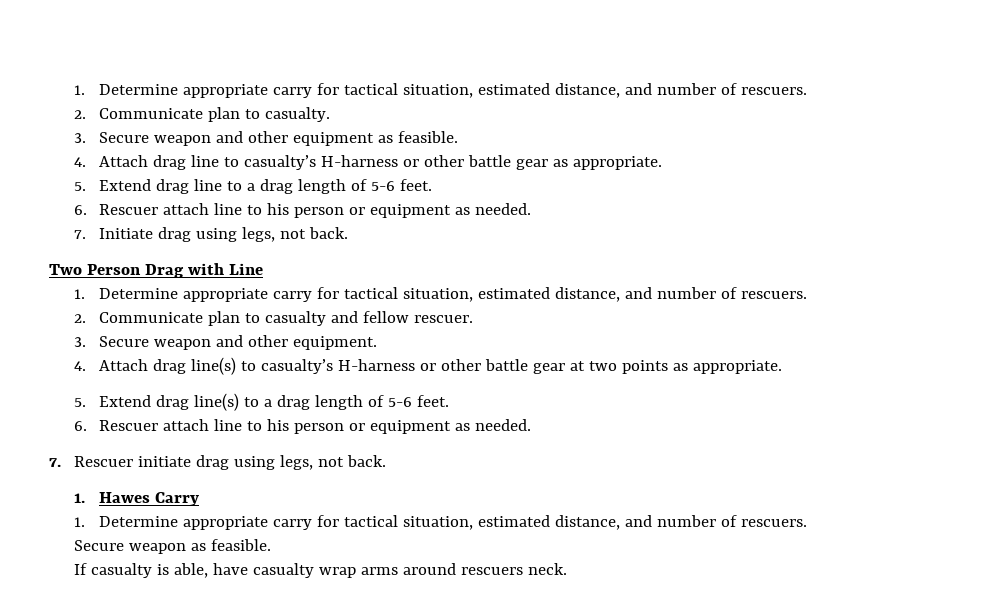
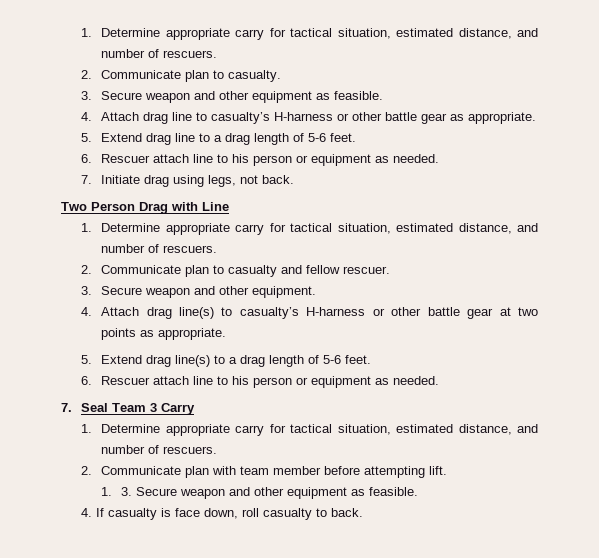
- 7. Rescuer initiate drag using legs, not back.
- 1. Hawes Carry
+ 7. Seal Team 3 Carry
- Secure weapon as feasible.
- If casualty is able, have casualty wrap arms around rescuers neck.
+ 2. Communicate plan with team member before attempting lift.
+ 1. 3. Secure weapon and other equipment as feasible.
+ 4. If casualty is face down, roll casualty to back.

